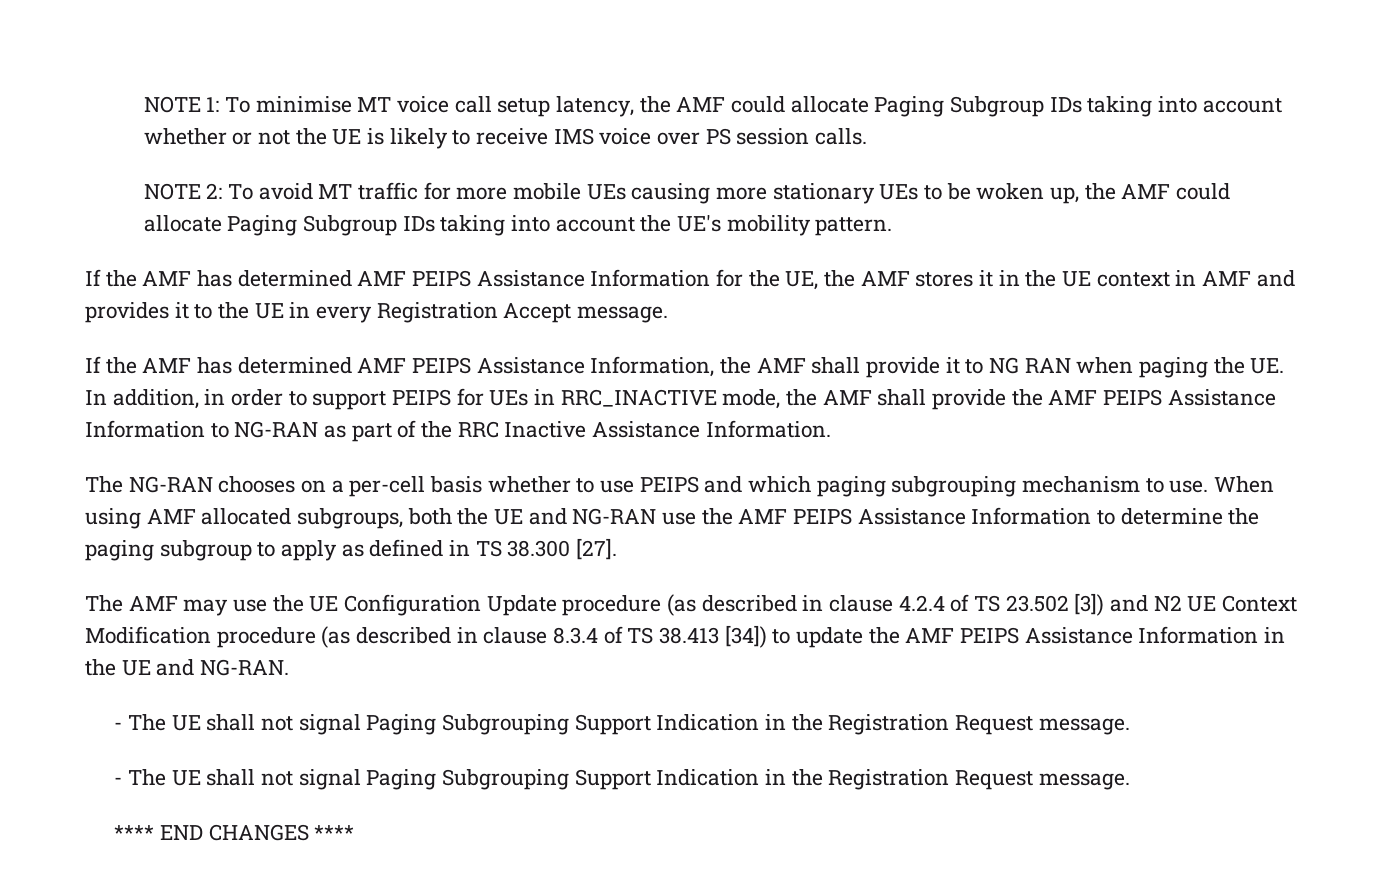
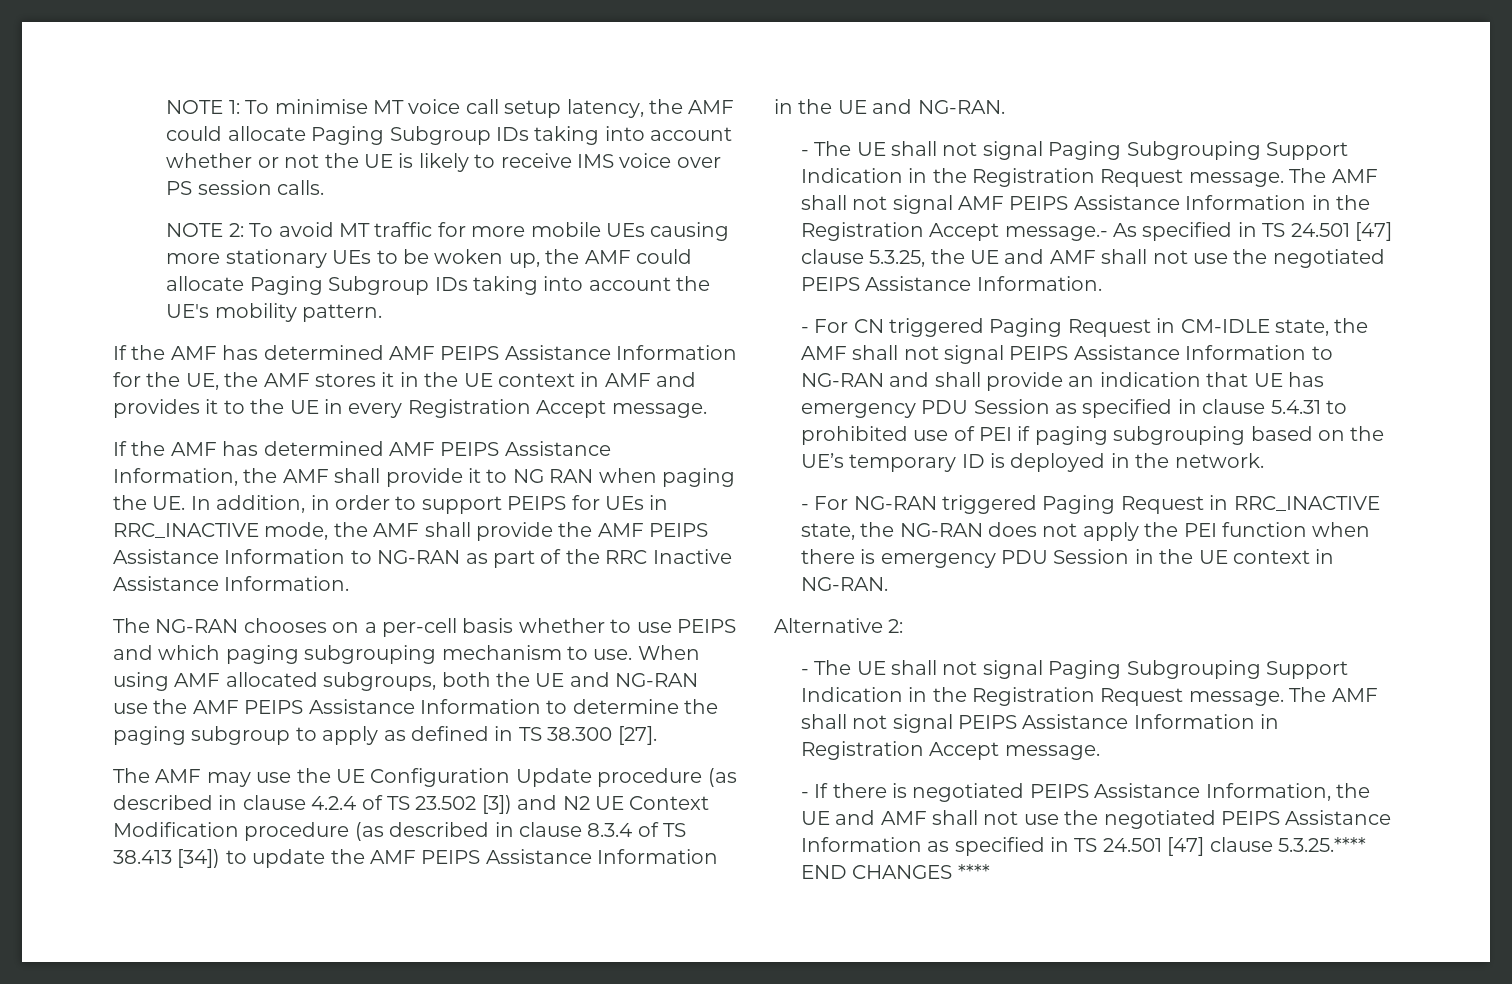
  The AMF may use the UE Configuration Update procedure (as described in clause 4.2.4 of TS 23.502 [3]) and N2 UE Context Modification procedure (as described in clause 8.3.4 of TS 38.413 [34]) to update the AMF PEIPS Assistance Information in the UE and NG-RAN.
- - The UE shall not signal Paging Subgrouping Support Indication in the Registration Request message.
- - The UE shall not signal Paging Subgrouping Support Indication in the Registration Request message.
- **** END CHANGES ****
+ - The UE shall not signal Paging Subgrouping Support Indication in the Registration Request message. The AMF shall not signal AMF PEIPS Assistance Information in the Registration Accept message.- As specified in TS 24.501 [47] clause 5.3.25, the UE and AMF shall not use the negotiated PEIPS Assistance Information.
+ - For CN triggered Paging Request in CM-IDLE state, the AMF shall not signal PEIPS Assistance Information to NG-RAN and shall provide an indication that UE has emergency PDU Session as specified in clause 5.4.31 to prohibited use of PEI if paging subgrouping based on the UE’s temporary ID is deployed in the network.
+ - For NG-RAN triggered Paging Request in RRC_INACTIVE state, the NG-RAN does not apply the PEI function when there is emergency PDU Session in the UE context in NG-RAN.
+ Alternative 2:
+ - The UE shall not signal Paging Subgrouping Support Indication in the Registration Request message. The AMF shall not signal PEIPS Assistance Information in Registration Accept message.
+ - If there is negotiated PEIPS Assistance Information, the UE and AMF shall not use the negotiated PEIPS Assistance Information as specified in TS 24.501 [47] clause 5.3.25.**** END CHANGES ****

